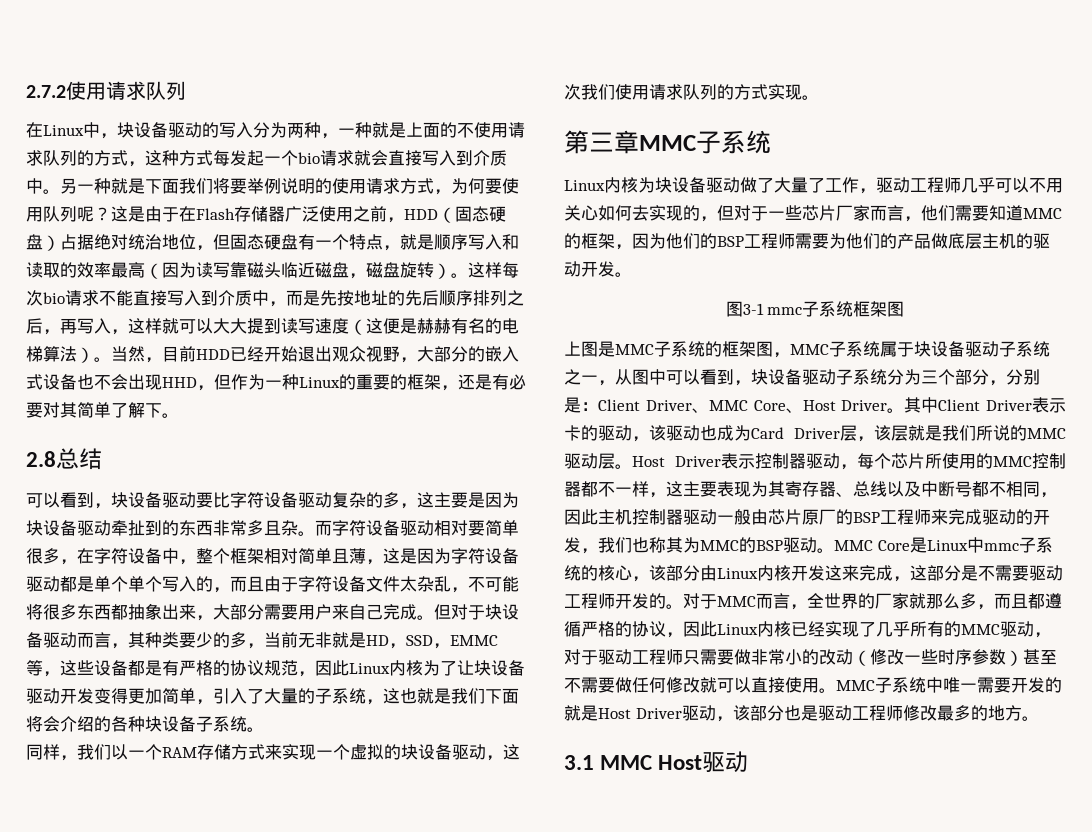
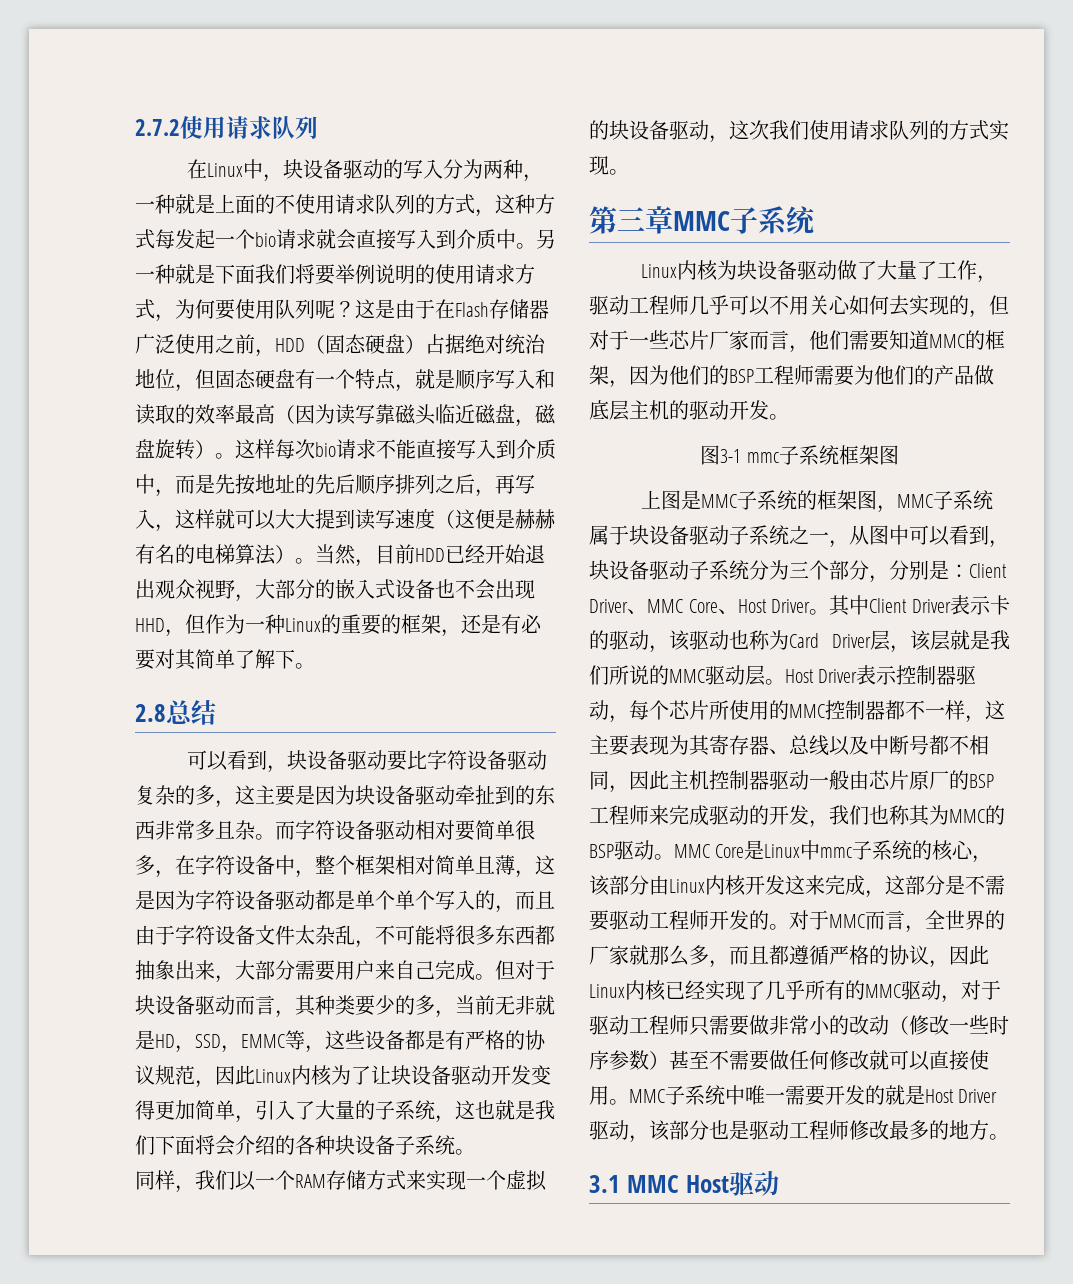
- 其中Client Driver表示卡的驱动，该驱动也成为Card Driver层，该层就是我们所说的MMC驱动层。
+ 其中Client Driver表示卡的驱动，该驱动也称为Card Driver层，该层就是我们所说的MMC驱动层。

